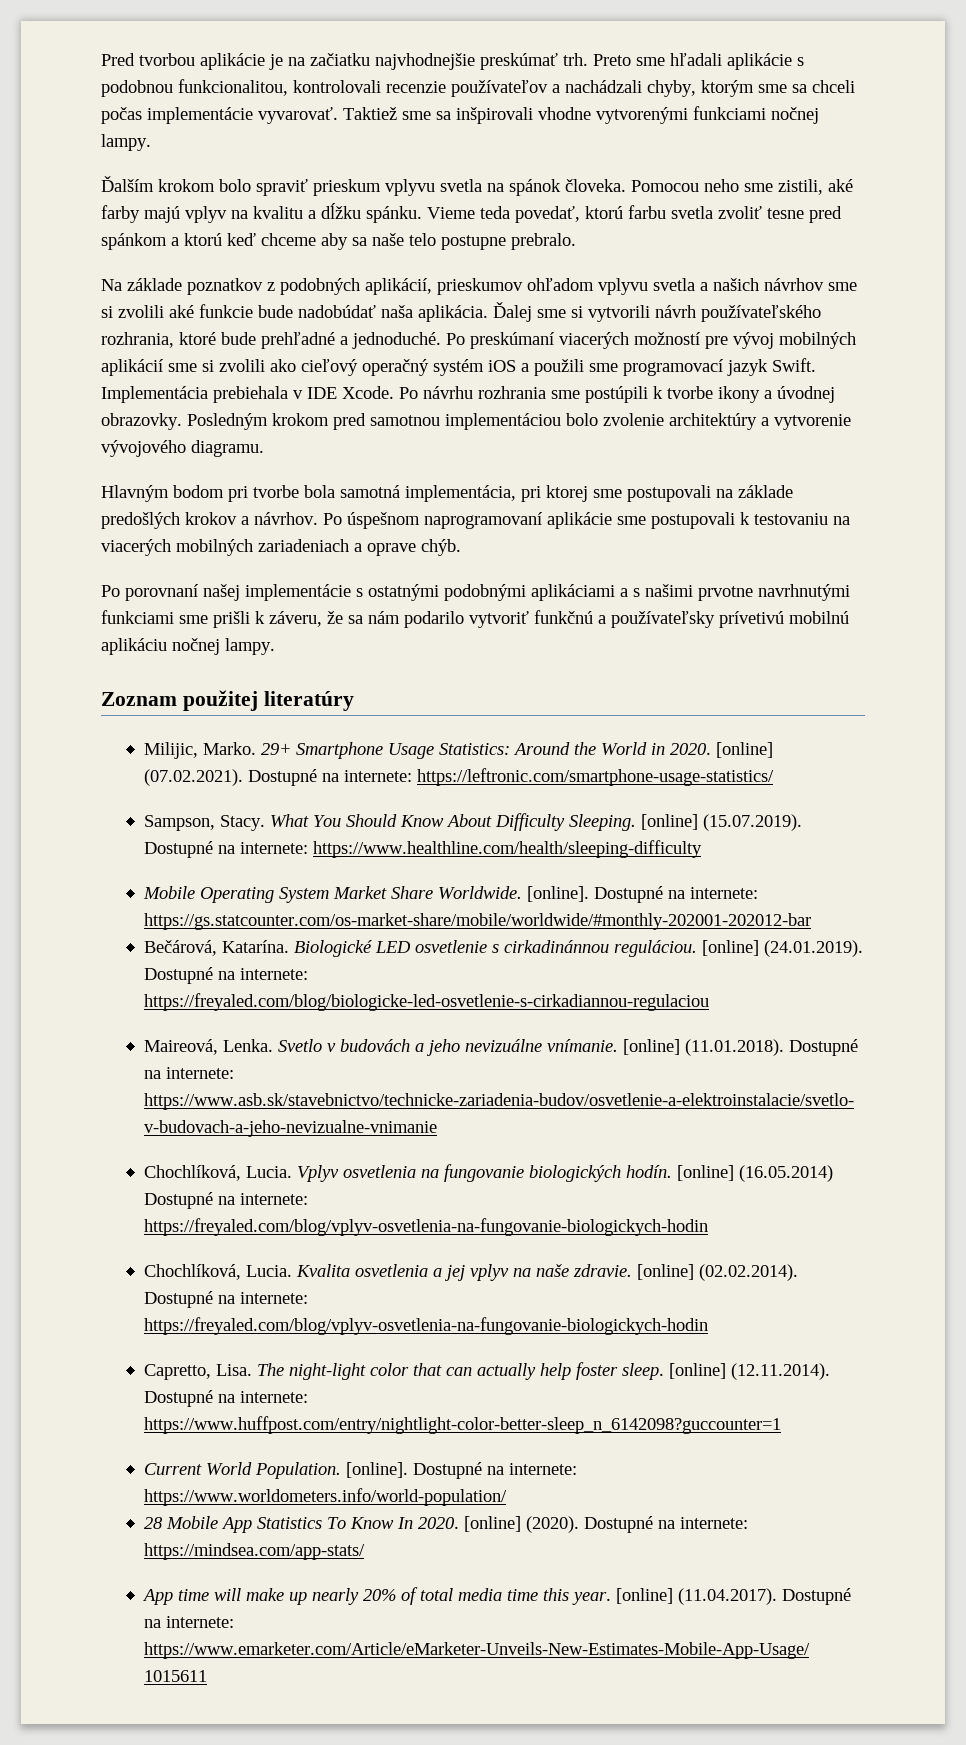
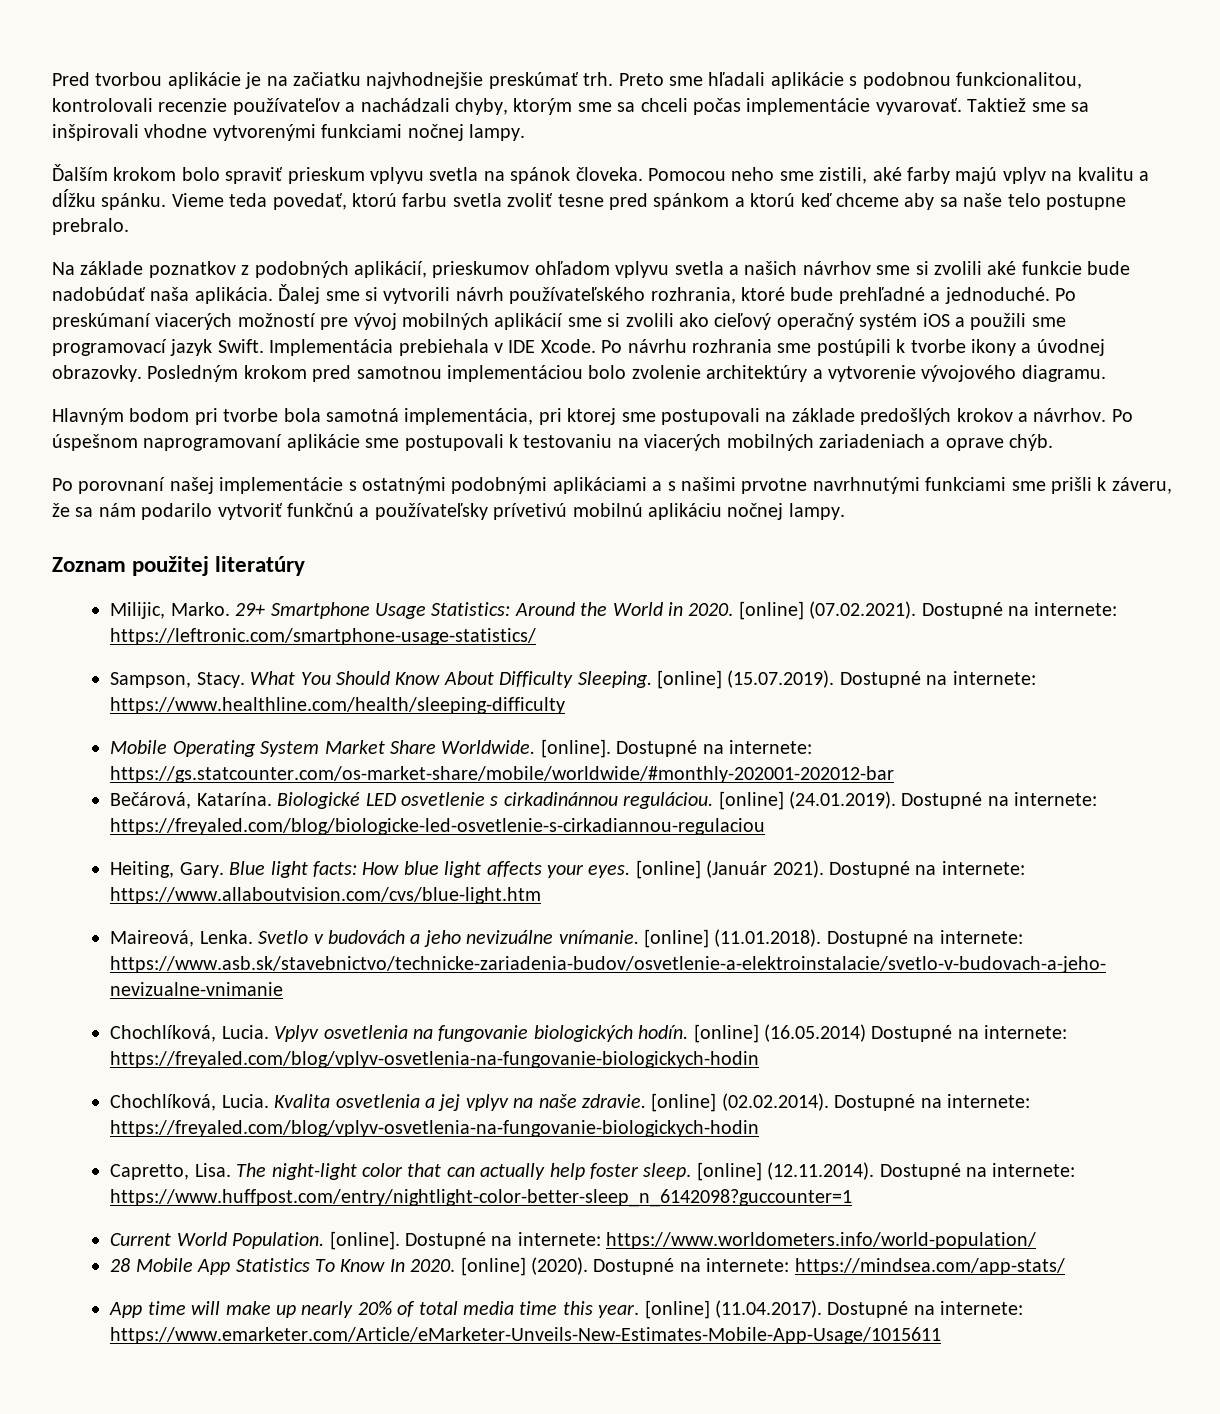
+ Heiting, Gary. Blue light facts: How blue light affects your eyes. [online] (Január 2021). Dostupné na internete: https://www.allaboutvision.com/cvs/blue-light.htm

